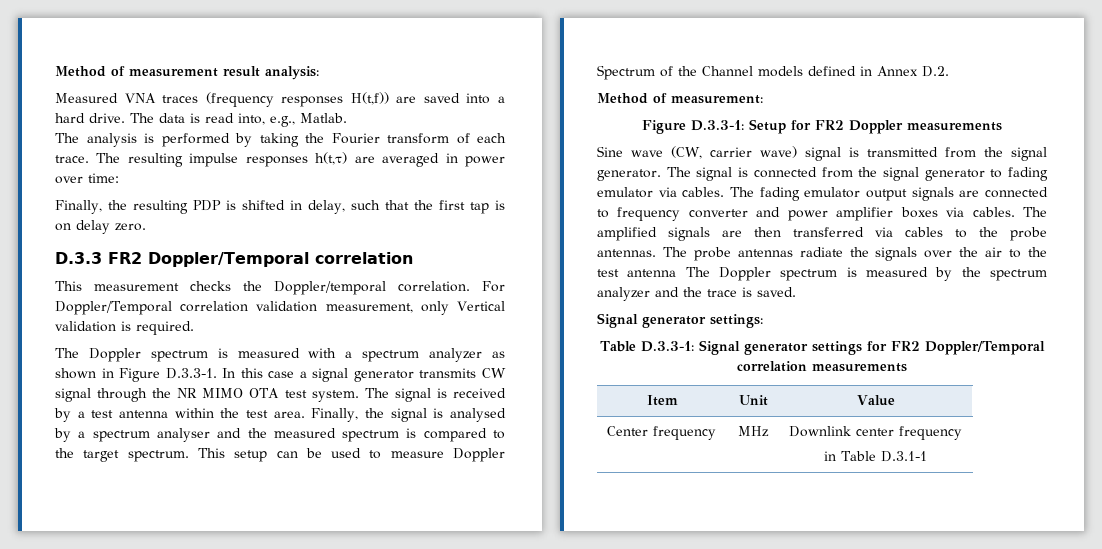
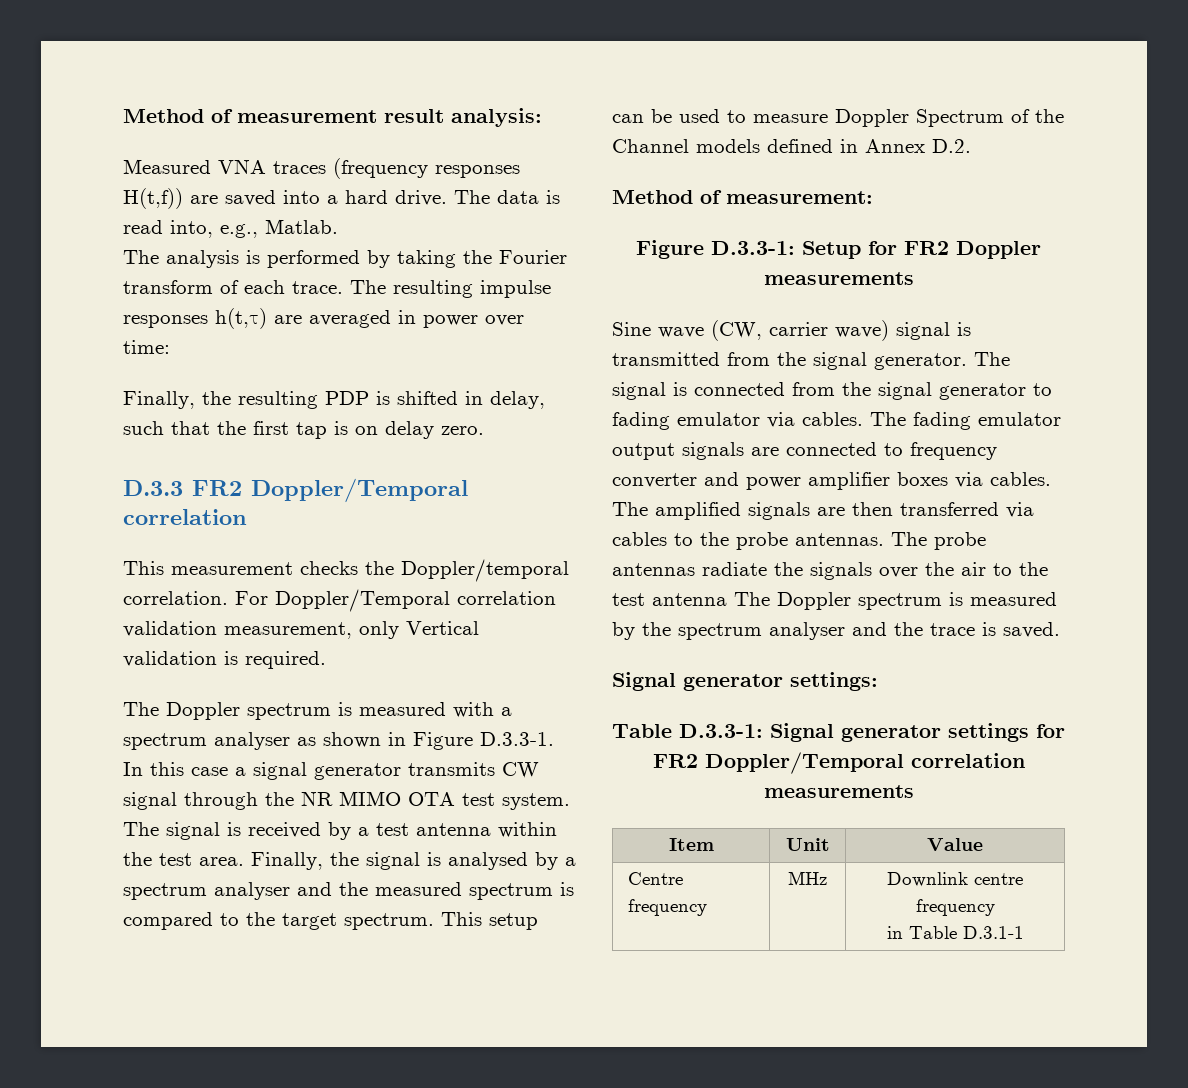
- The Doppler spectrum is measured with a spectrum analyzer as shown in Figure D.3.3-1. In this case a signal generator transmits CW signal through the NR MIMO OTA test system.
+ The Doppler spectrum is measured with a spectrum analyser as shown in Figure D.3.3-1. In this case a signal generator transmits CW signal through the NR MIMO OTA test system.
- The probe antennas radiate the signals over the air to the test antenna The Doppler spectrum is measured by the spectrum analyzer and the trace is saved.
+ The probe antennas radiate the signals over the air to the test antenna The Doppler spectrum is measured by the spectrum analyser and the trace is saved.
- Center frequency | MHz | Downlink center frequency
+ Centre frequency | MHz | Downlink centre frequency

